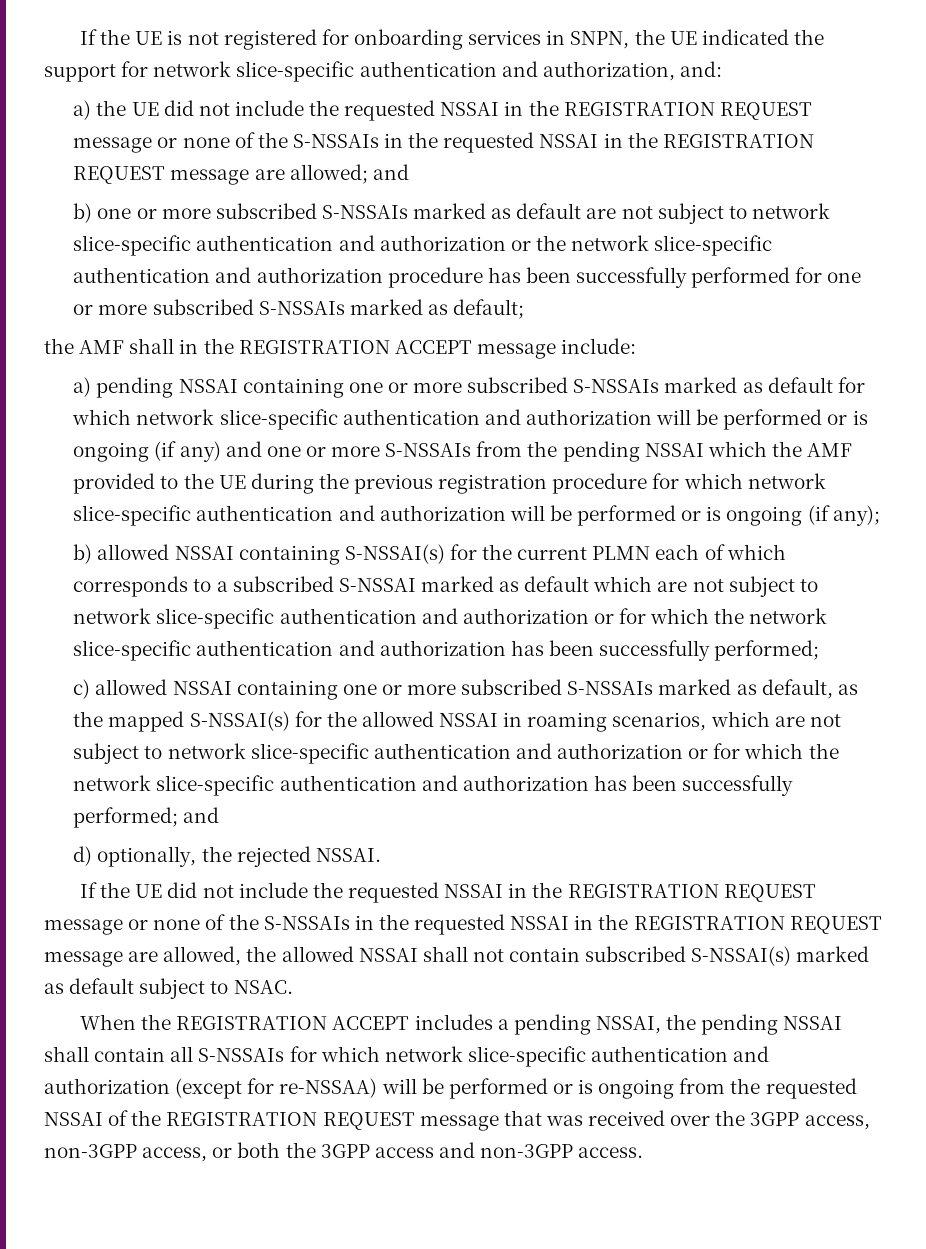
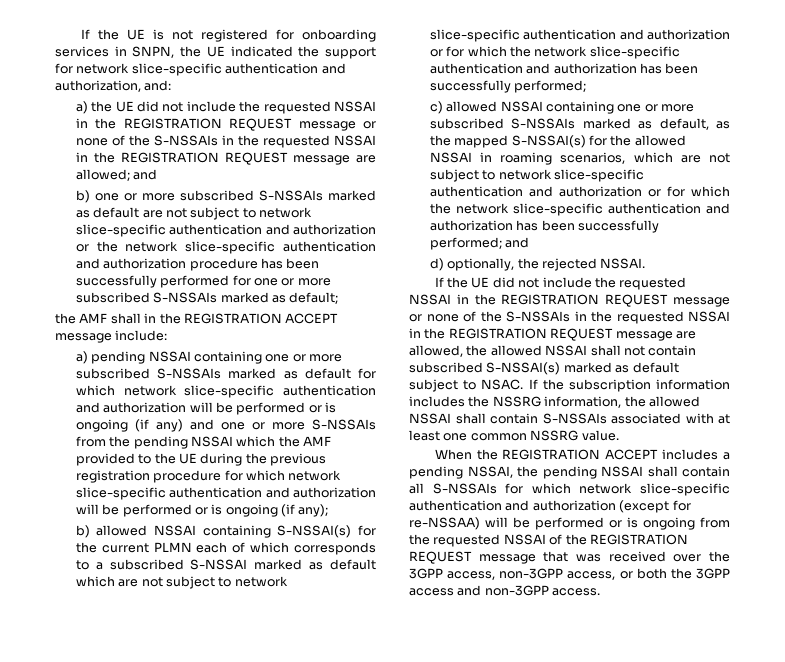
+ If the subscription information includes the NSSRG information, the allowed NSSAI shall contain S-NSSAIs associated with at least one common NSSRG value.

